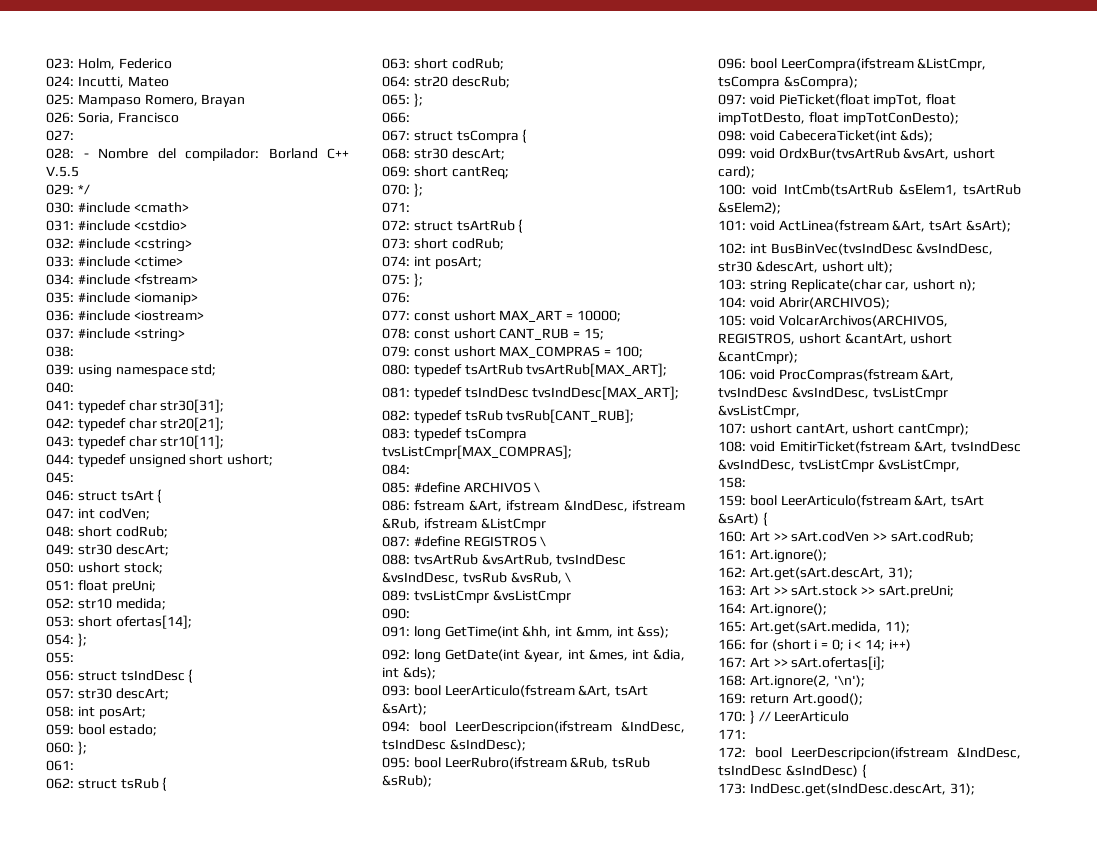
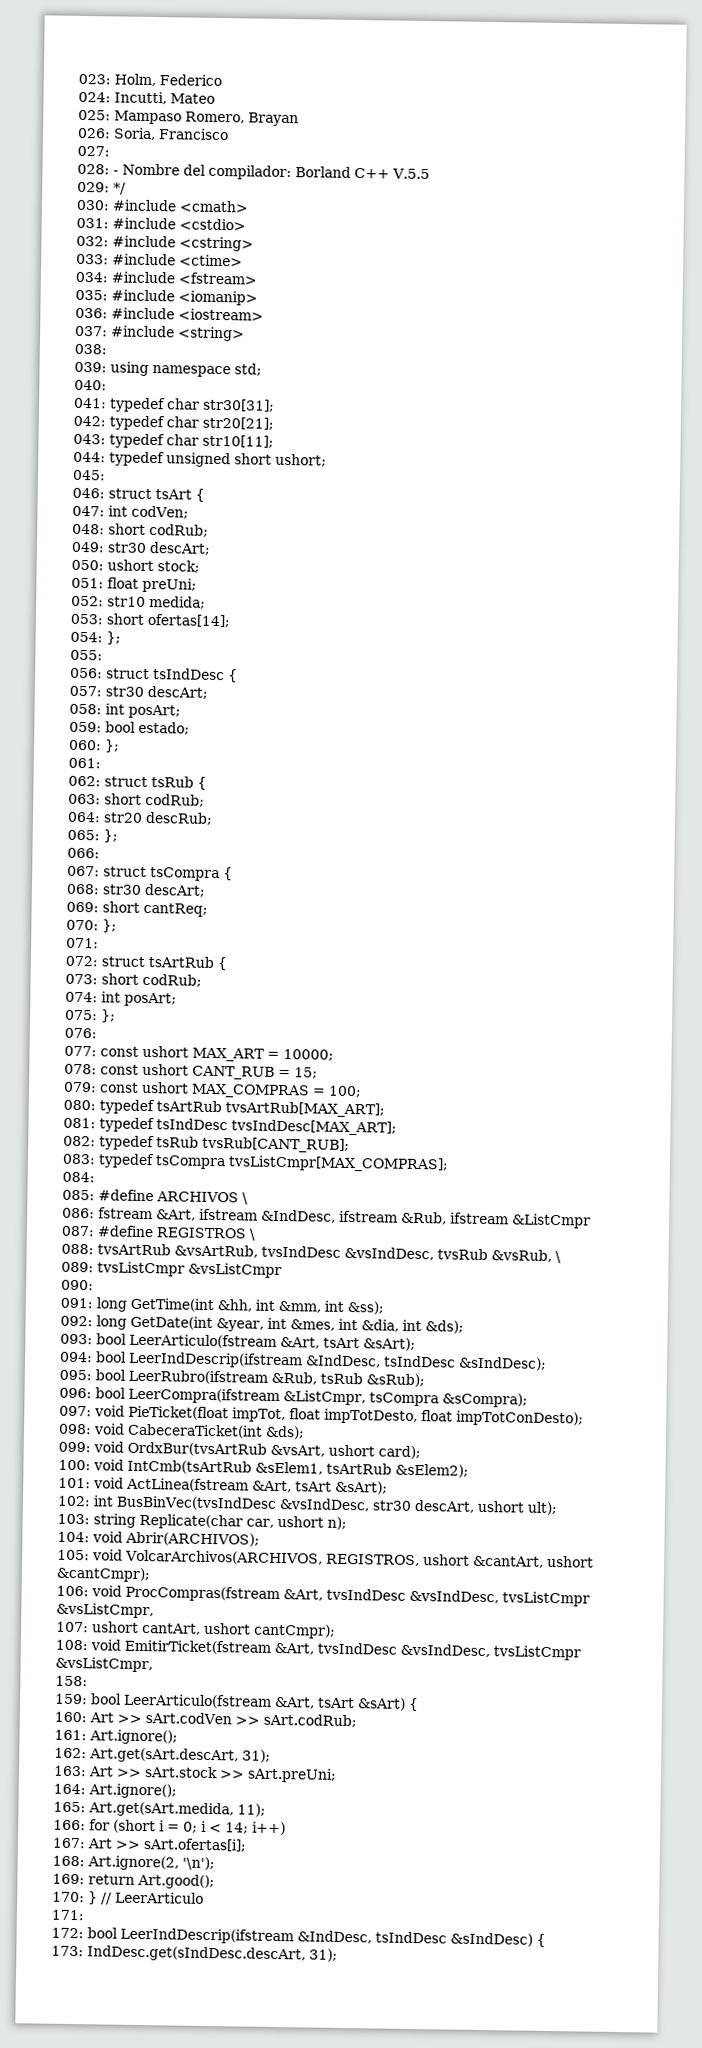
- 094: bool LeerDescripcion(ifstream &IndDesc, tsIndDesc &sIndDesc);
+ 094: bool LeerIndDescrip(ifstream &IndDesc, tsIndDesc &sIndDesc);
- 102: int BusBinVec(tvsIndDesc &vsIndDesc, str30 &descArt, ushort ult);
+ 102: int BusBinVec(tvsIndDesc &vsIndDesc, str30 descArt, ushort ult);
- 172: bool LeerDescripcion(ifstream &IndDesc, tsIndDesc &sIndDesc) {
+ 172: bool LeerIndDescrip(ifstream &IndDesc, tsIndDesc &sIndDesc) {

